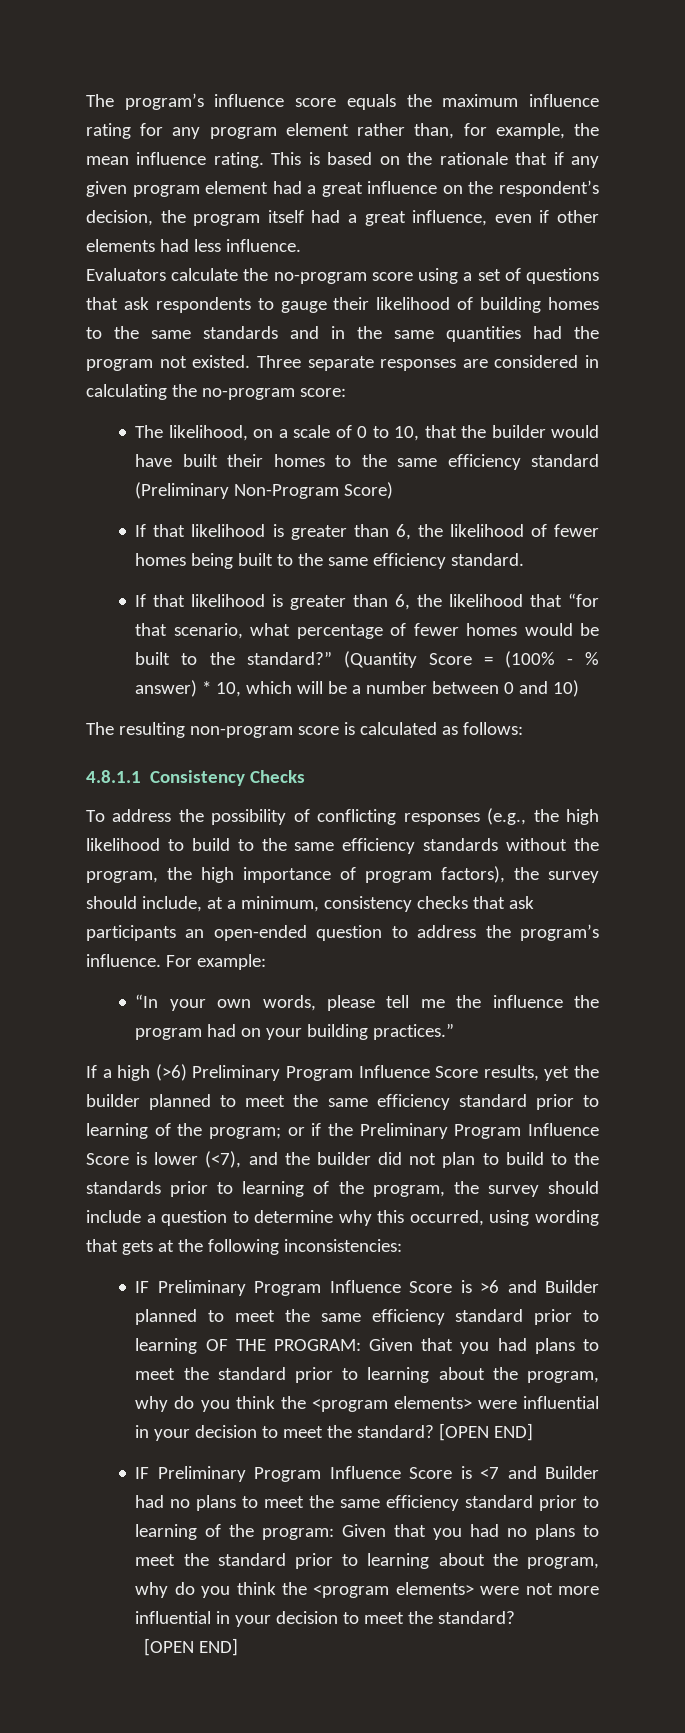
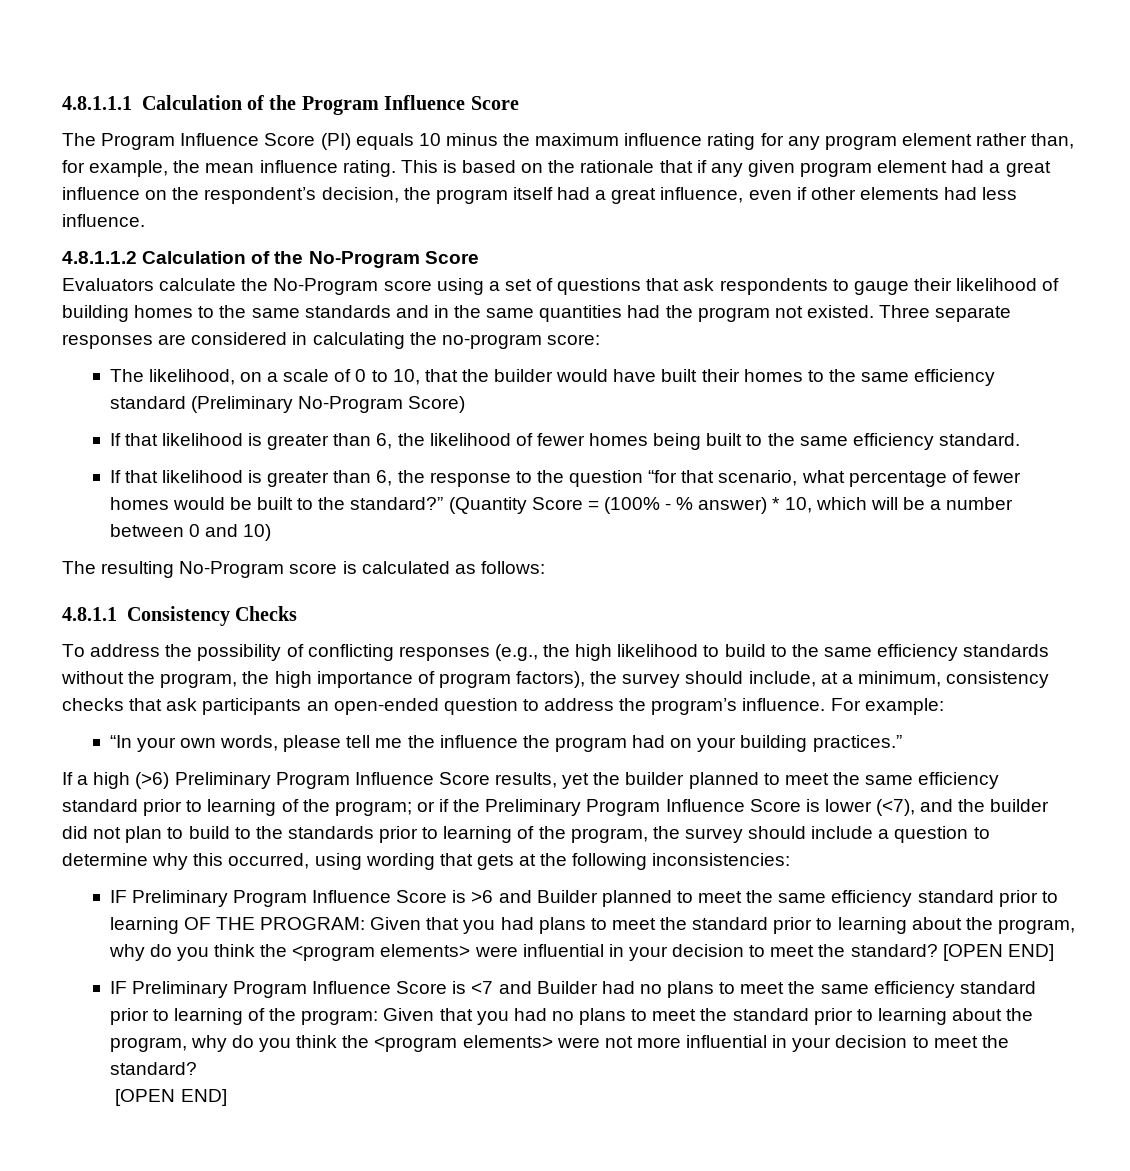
- The program’s influence score equals the maximum influence rating for any program element rather than, for example, the mean influence rating.
+ 4.8.1.1.1 Calculation of the Program Influence Score
+ The Program Influence Score (PI) equals 10 minus the maximum influence rating for any program element rather than, for example, the mean influence rating.
+ 4.8.1.1.2 Calculation of the No-Program Score
- Evaluators calculate the no-program score using a set of questions that ask respondents to gauge their likelihood of building homes to the same standards and in the same quantities had the program not existed.
+ Evaluators calculate the No-Program score using a set of questions that ask respondents to gauge their likelihood of building homes to the same standards and in the same quantities had the program not existed.
- The likelihood, on a scale of 0 to 10, that the builder would have built their homes to the same efficiency standard (Preliminary Non-Program Score)
+ The likelihood, on a scale of 0 to 10, that the builder would have built their homes to the same efficiency standard (Preliminary No-Program Score)
- If that likelihood is greater than 6, the likelihood that “for that scenario, what percentage of fewer homes would be built to the standard?”
+ If that likelihood is greater than 6, the response to the question “for that scenario, what percentage of fewer homes would be built to the standard?”
- The resulting non-program score is calculated as follows:
+ The resulting No-Program score is calculated as follows:

